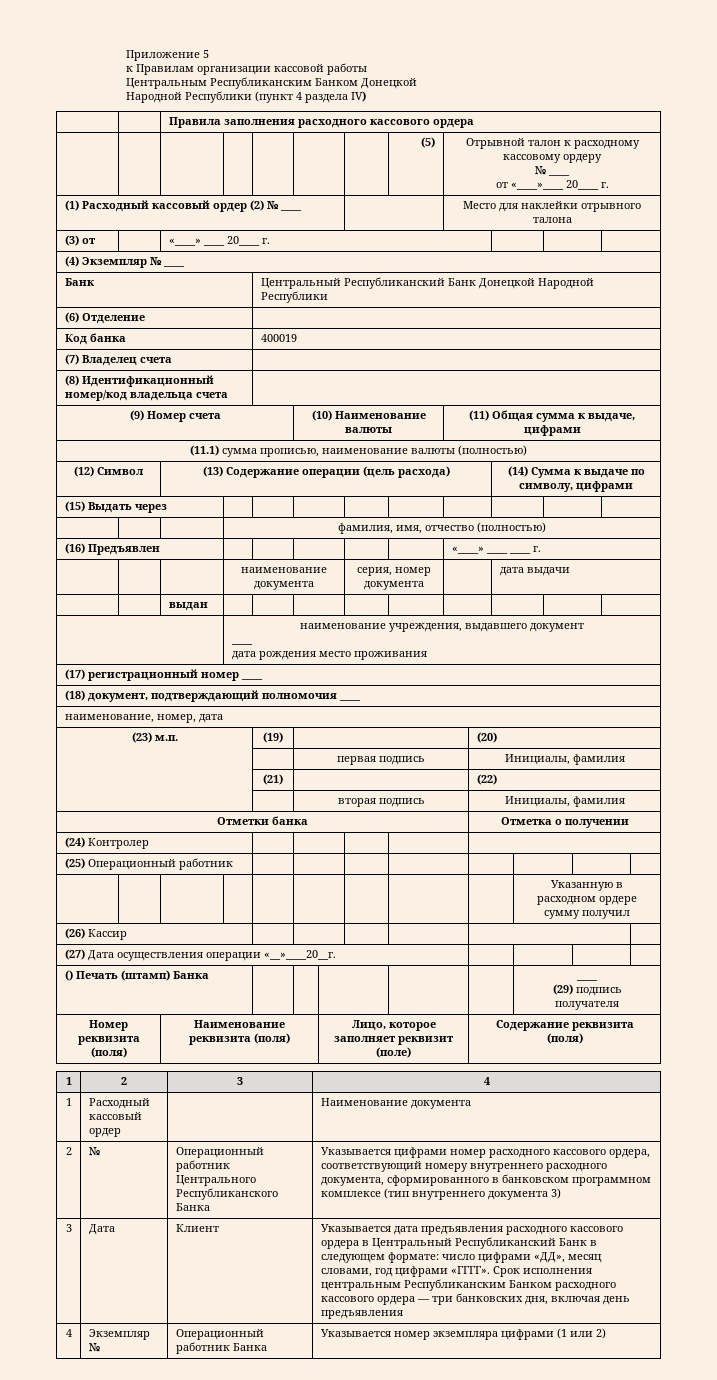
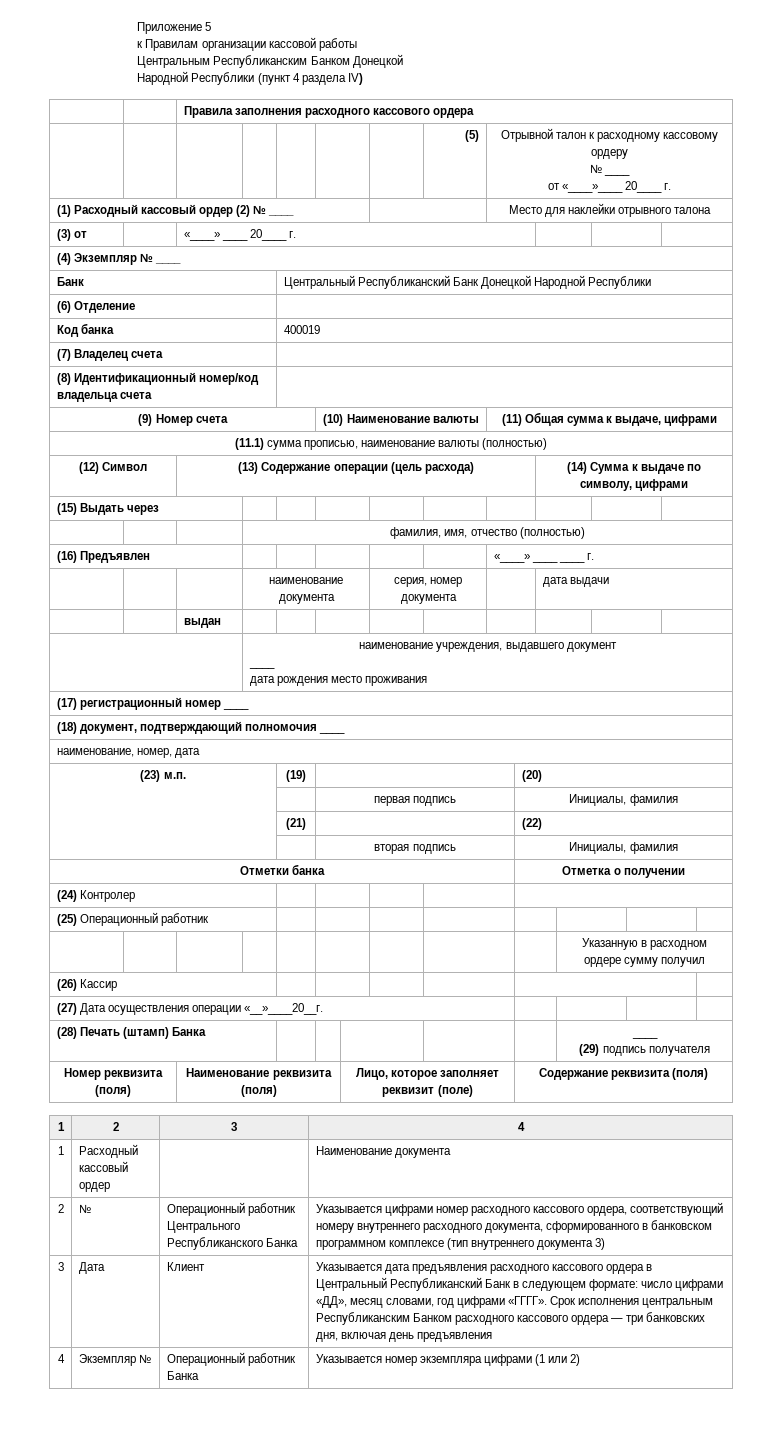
- () Печать (штамп) Банка | | | | | | ____
+ (28) Печать (штамп) Банка | | | | | | ____

